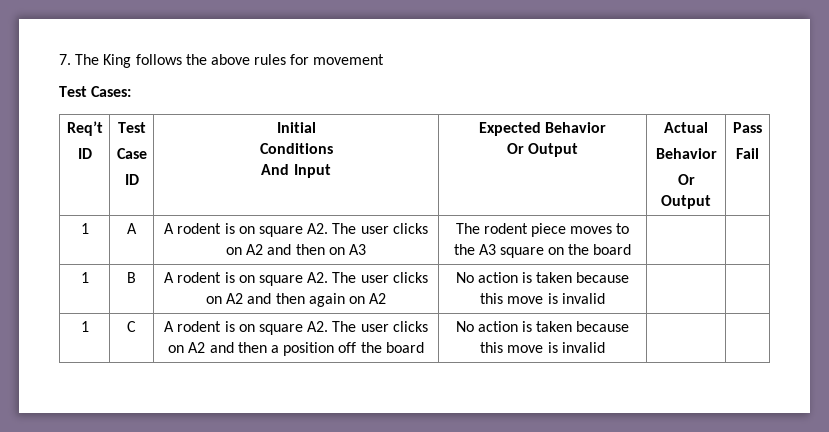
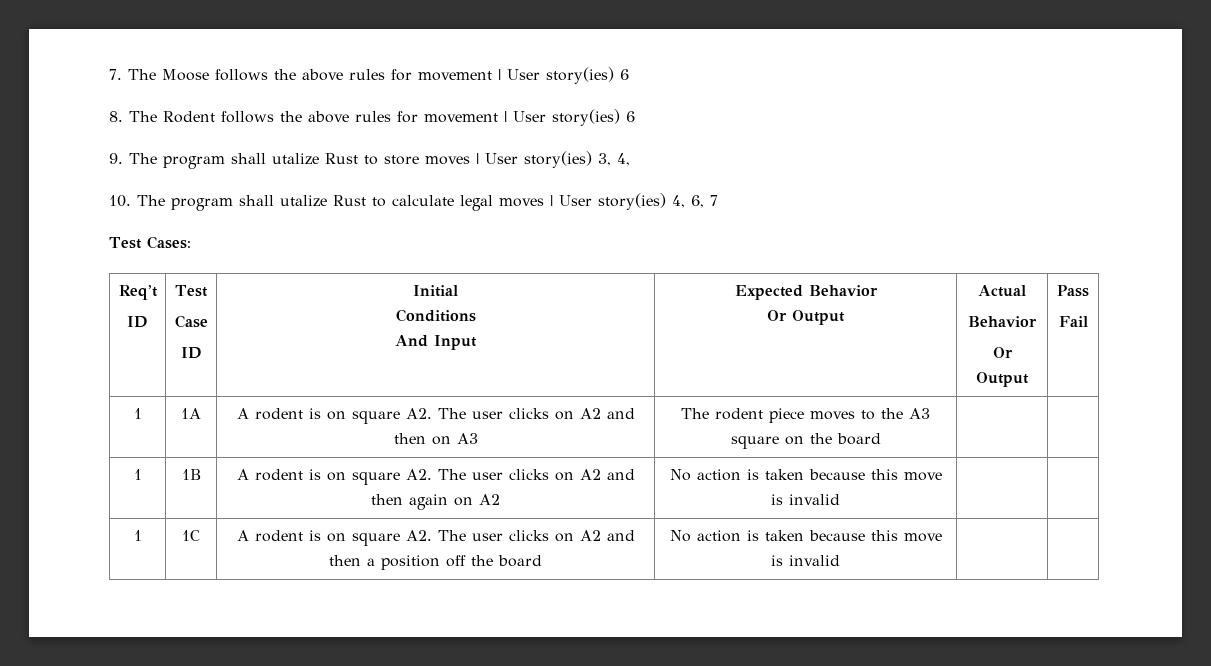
- 7. The King follows the above rules for movement
+ 7. The Moose follows the above rules for movement | User story(ies) 6
+ 8. The Rodent follows the above rules for movement | User story(ies) 6
+ 9. The program shall utalize Rust to store moves | User story(ies) 3, 4,
+ 10. The program shall utalize Rust to calculate legal moves | User story(ies) 4, 6, 7
- 1 | A | A rodent is on square A2. The user clicks on A2 and then on A3 | The rodent piece moves to the A3 square on the board | |
+ 1 | 1A | A rodent is on square A2. The user clicks on A2 and then on A3 | The rodent piece moves to the A3 square on the board | |
- 1 | B | A rodent is on square A2. The user clicks on A2 and then again on A2 | No action is taken because this move is invalid | |
+ 1 | 1B | A rodent is on square A2. The user clicks on A2 and then again on A2 | No action is taken because this move is invalid | |
- 1 | C | A rodent is on square A2. The user clicks on A2 and then a position off the board | No action is taken because this move is invalid | |
+ 1 | 1C | A rodent is on square A2. The user clicks on A2 and then a position off the board | No action is taken because this move is invalid | |

